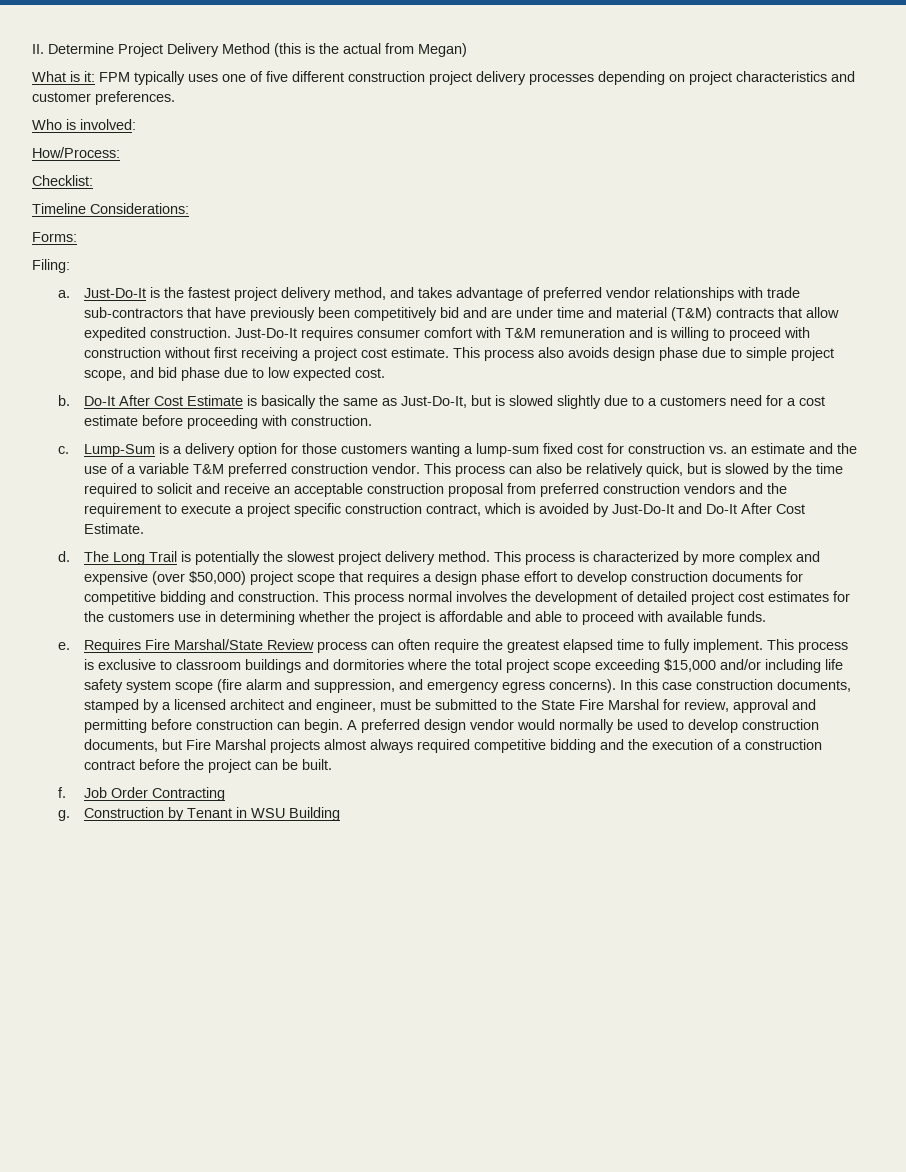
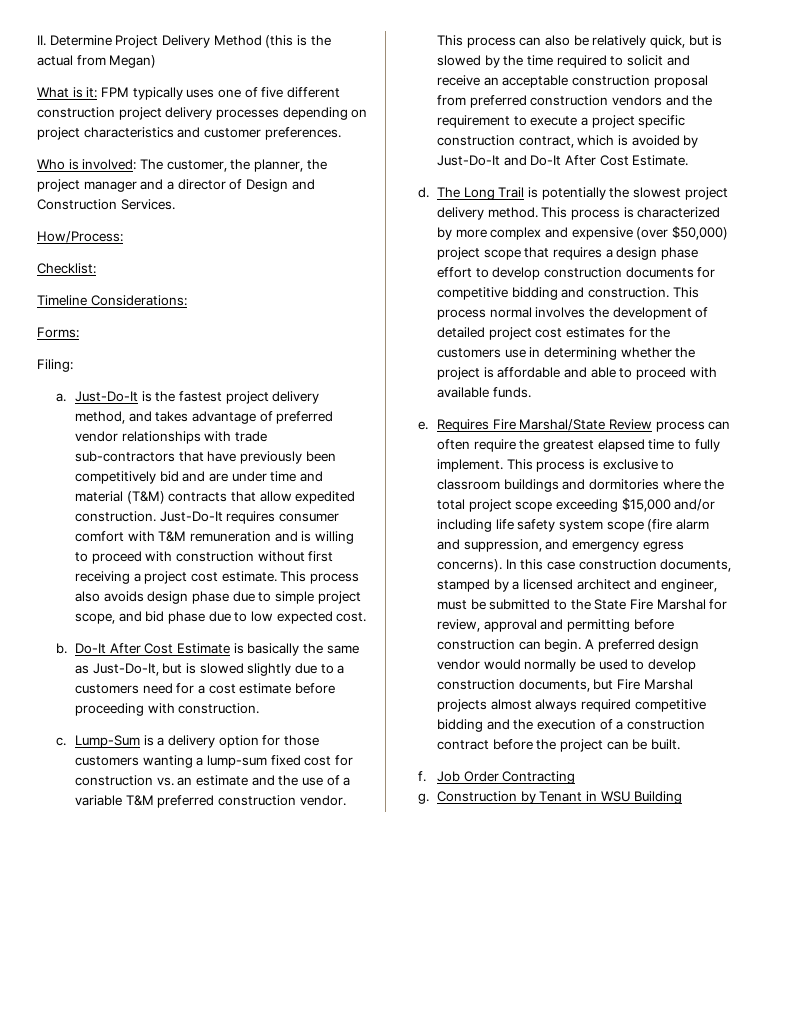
- Who is involved:
+ Who is involved: The customer, the planner, the project manager and a director of Design and Construction Services.

